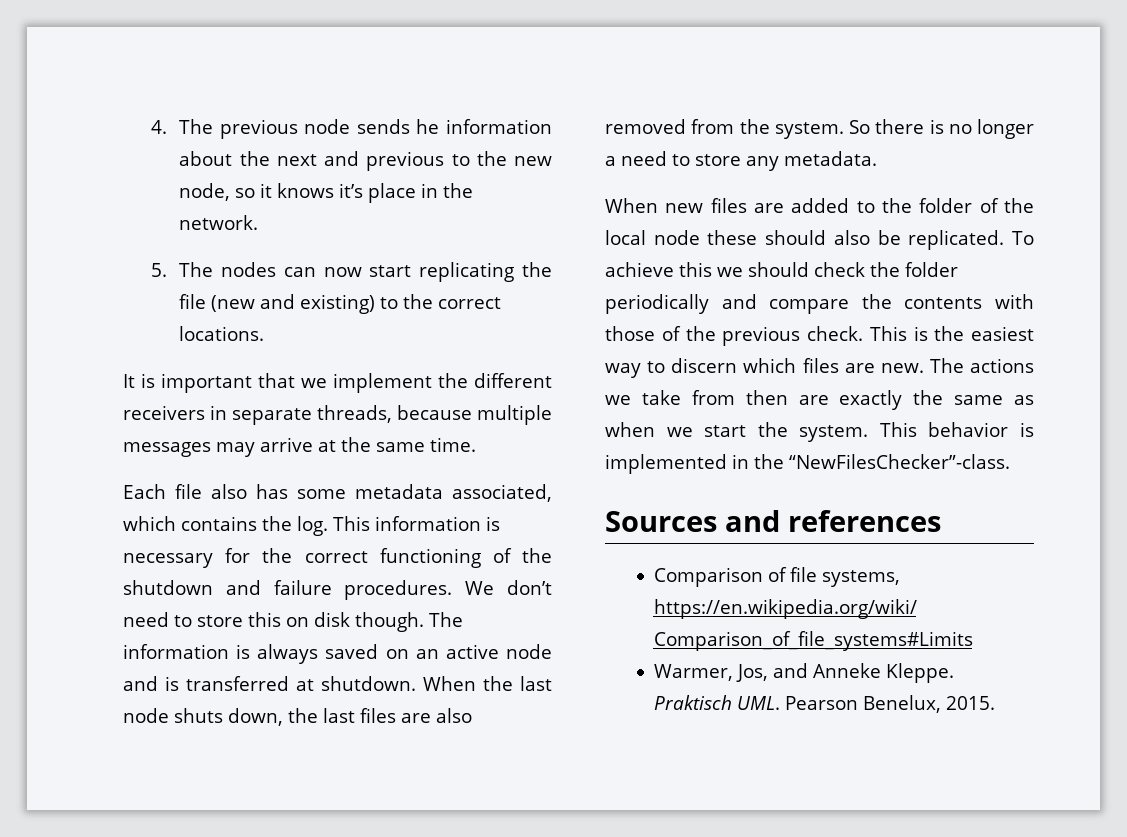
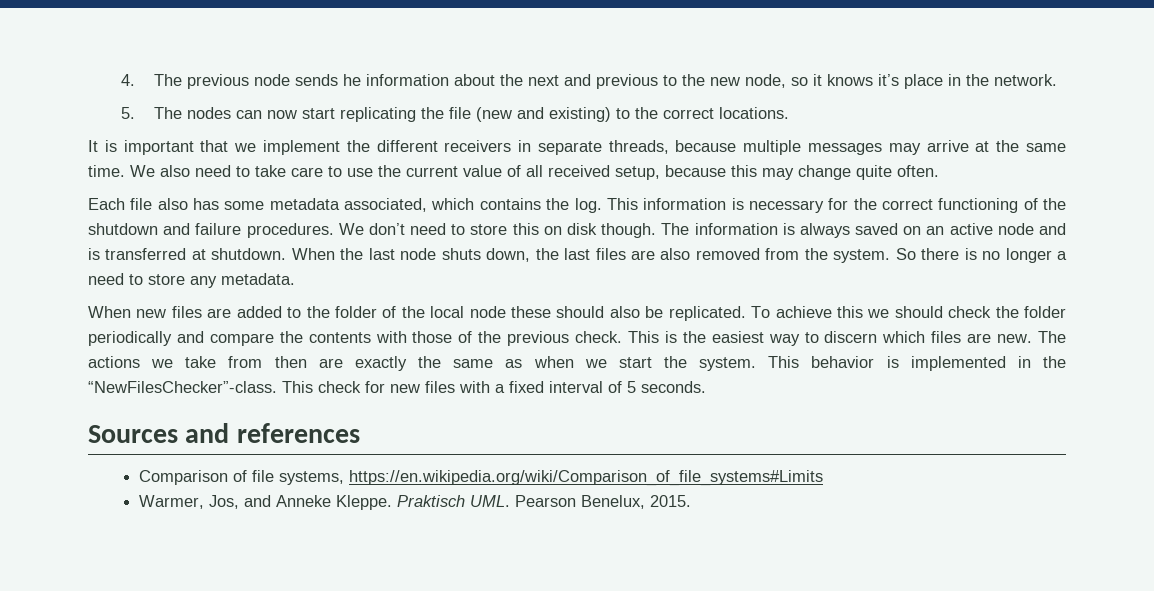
+ We also need to take care to use the current value of all received setup, because this may change quite often.
+ This check for new files with a fixed interval of 5 seconds.

